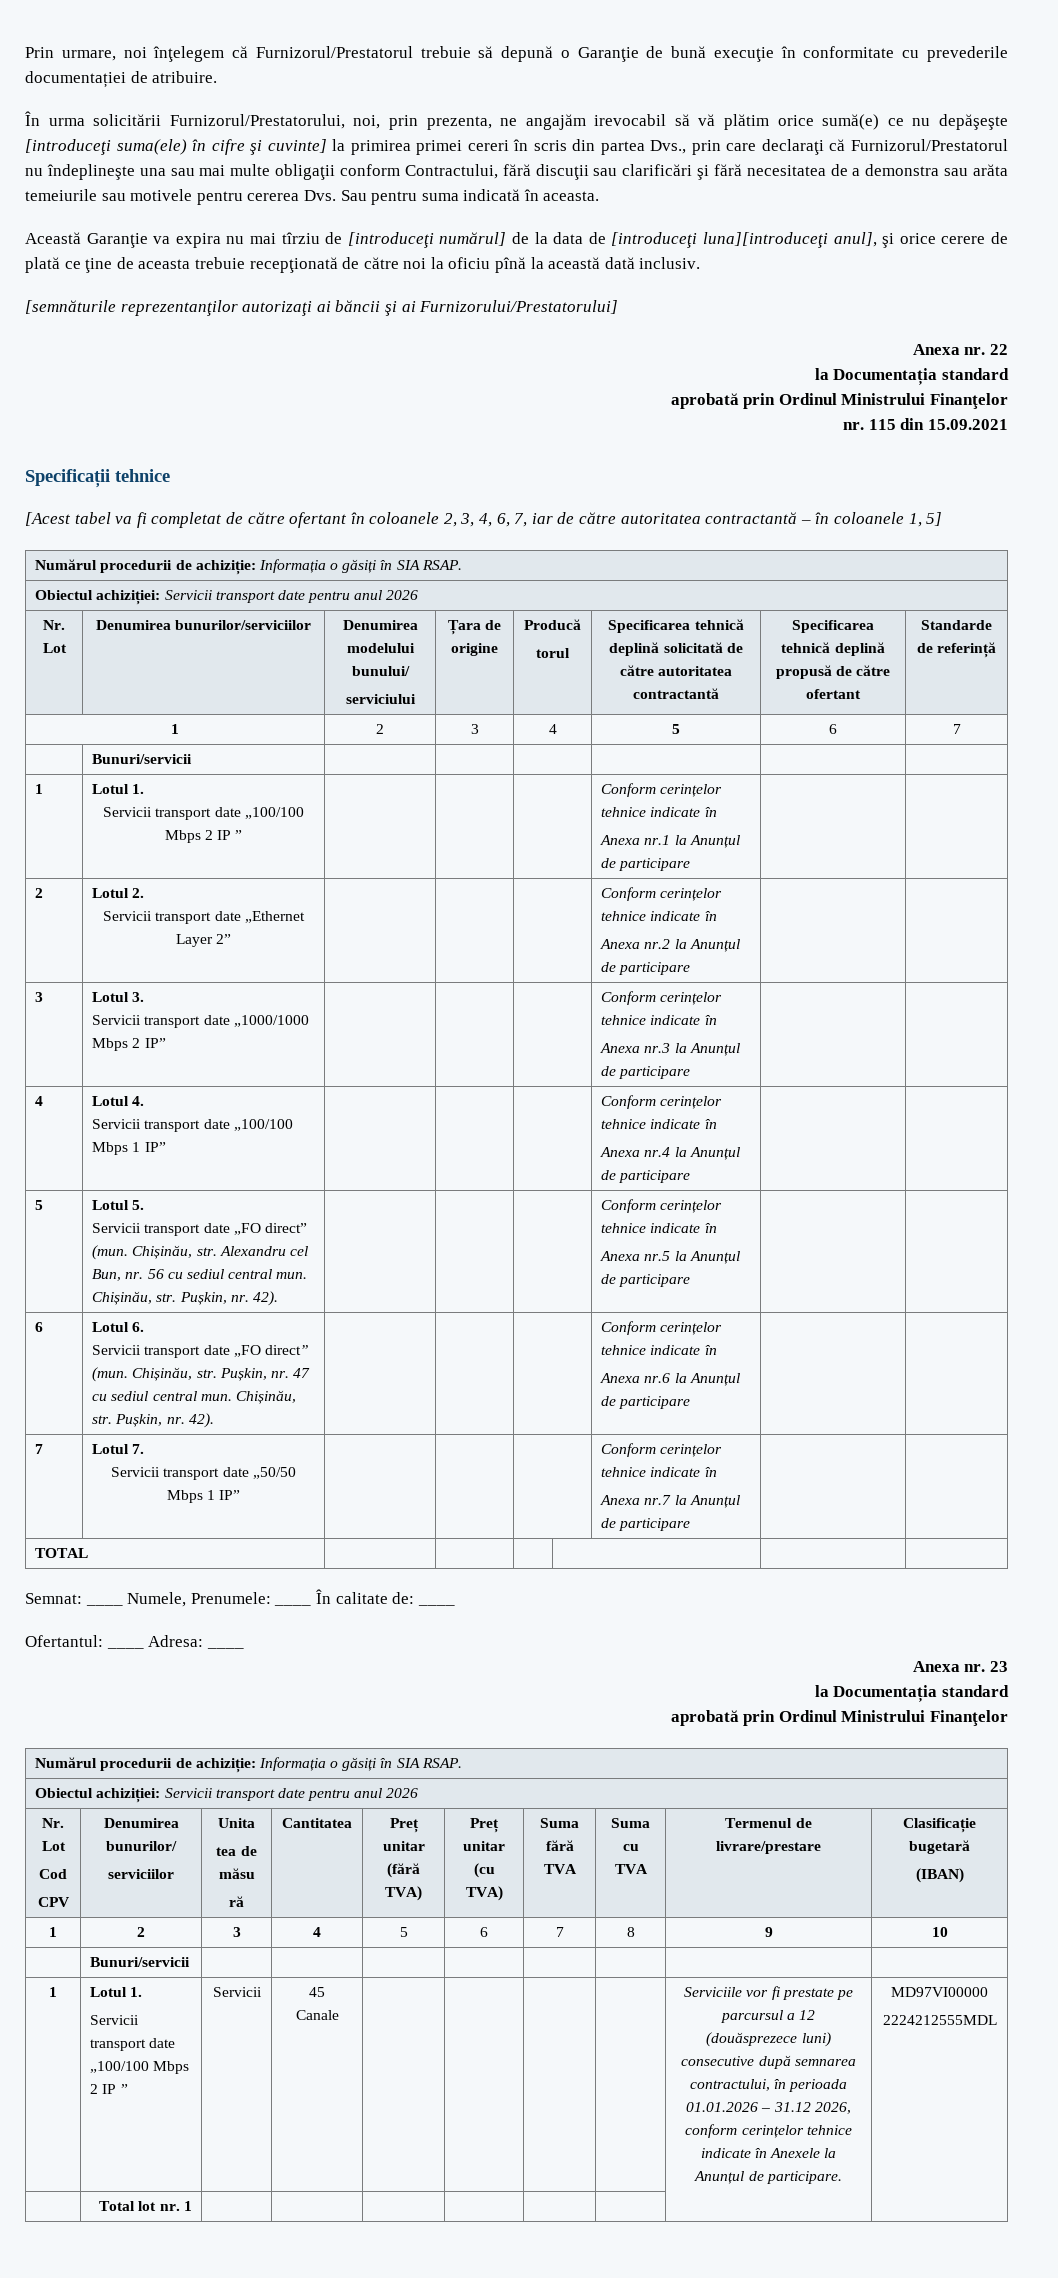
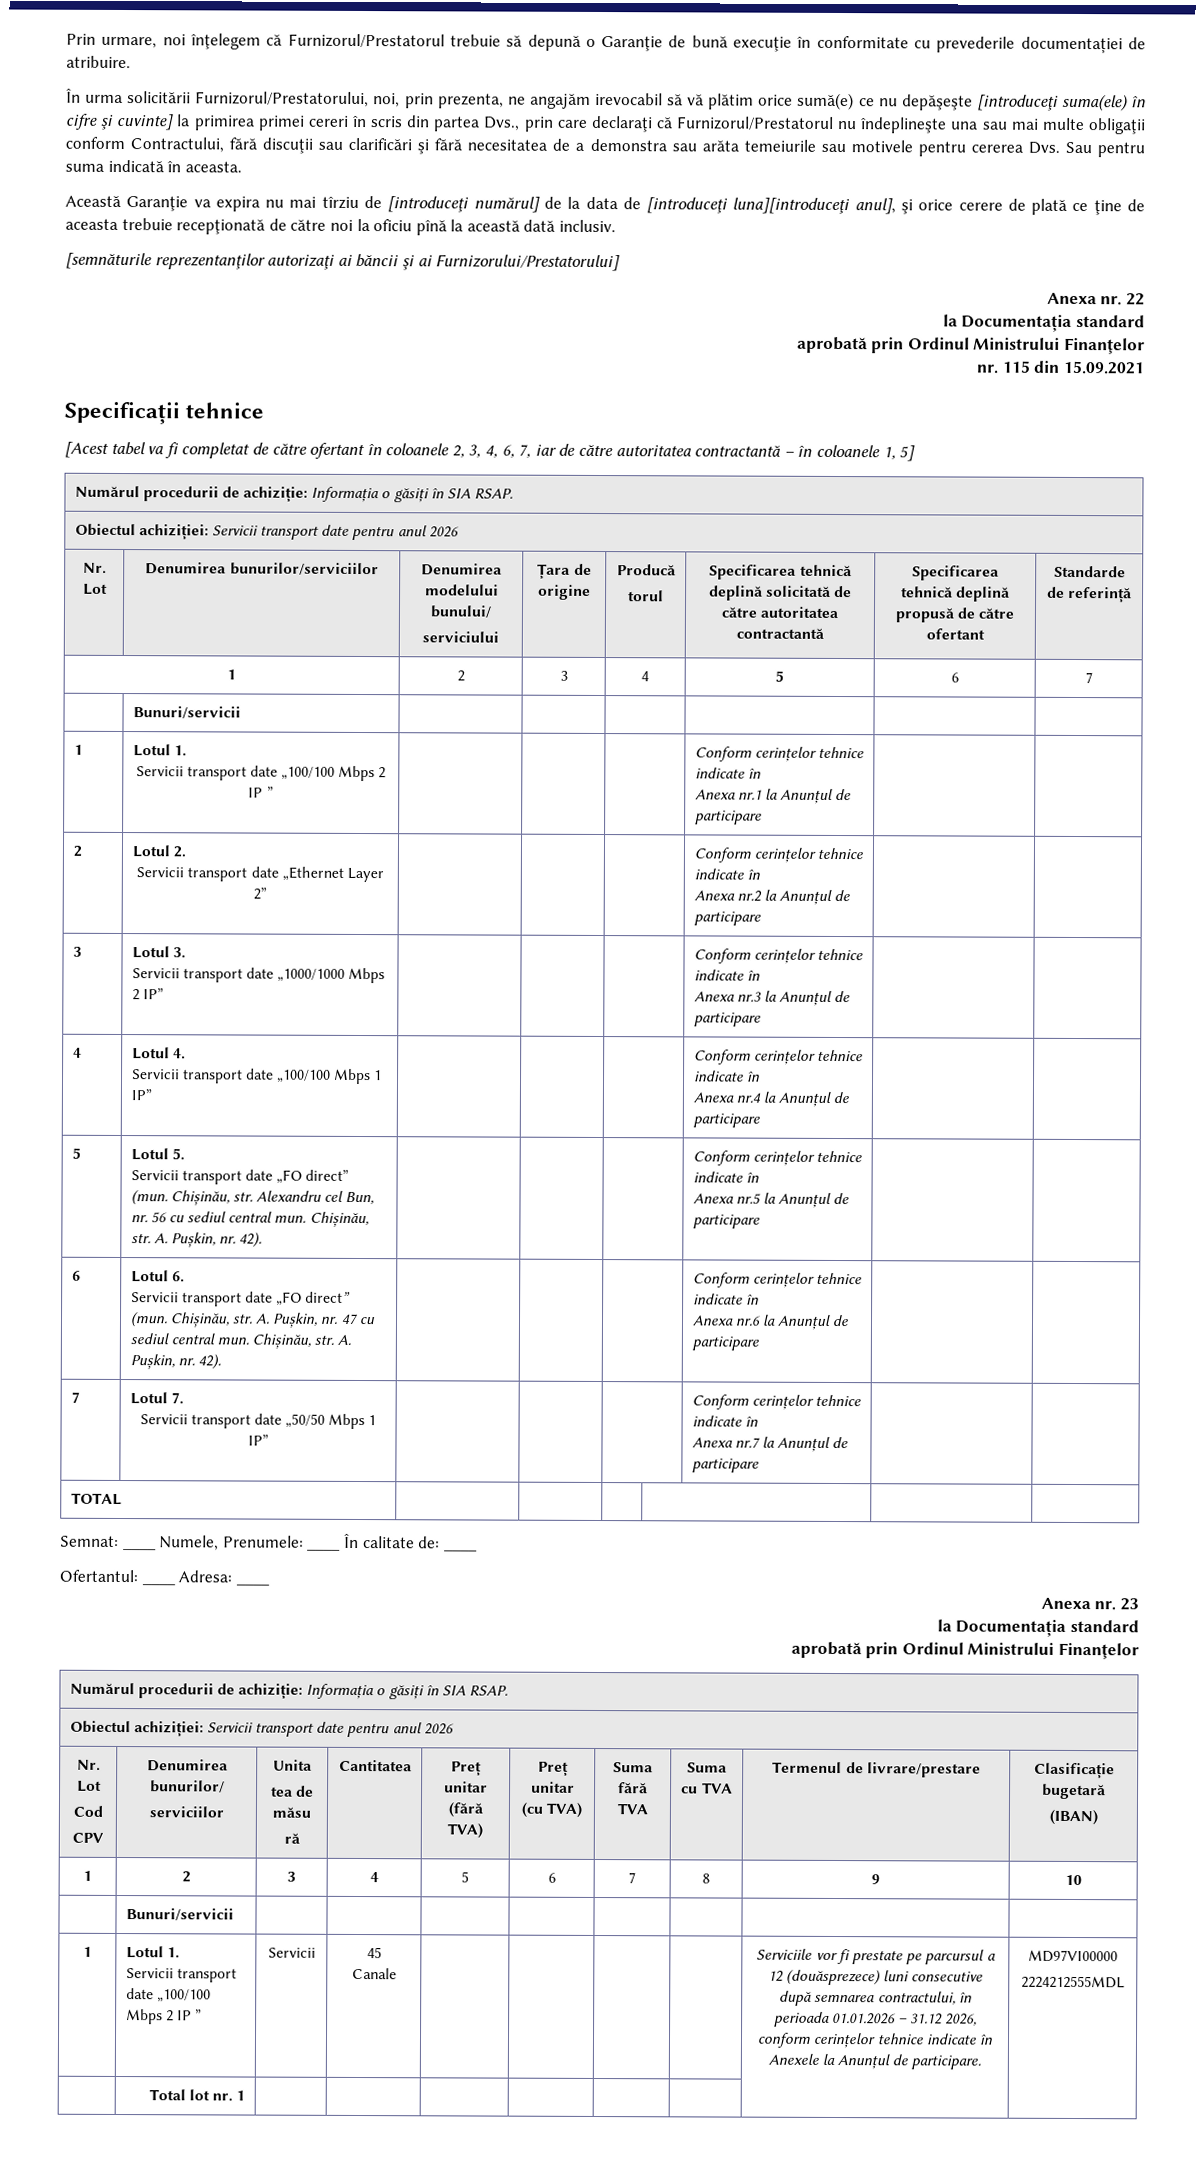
  5 | Lotul 5.
- Servicii transport date „FO direct” (mun. Chișinău, str. Alexandru cel Bun, nr. 56 cu sediul central mun. Chișinău, str. Pușkin, nr. 42). | | | | Conform cerințelor tehnice indicate în
+ Servicii transport date „FO direct” (mun. Chișinău, str. Alexandru cel Bun, nr. 56 cu sediul central mun. Chișinău, str. A. Pușkin, nr. 42). | | | | Conform cerințelor tehnice indicate în
  6 | Lotul 6.
- Servicii transport date „FO direct” (mun. Chișinău, str. Pușkin, nr. 47 cu sediul central mun. Chișinău, str. Pușkin, nr. 42). | | | | Conform cerințelor tehnice indicate în
+ Servicii transport date „FO direct” (mun. Chișinău, str. A. Pușkin, nr. 47 cu sediul central mun. Chișinău, str. A. Pușkin, nr. 42). | | | | Conform cerințelor tehnice indicate în
- Serviciile vor fi prestate pe parcursul a 12 (douăsprezece luni) consecutive după semnarea contractului, în perioada 01.01.2026 – 31.12 2026, conform cerințelor tehnice indicate în Anexele la Anunțul de participare.
+ Serviciile vor fi prestate pe parcursul a 12 (douăsprezece) luni consecutive după semnarea contractului, în perioada 01.01.2026 – 31.12 2026, conform cerințelor tehnice indicate în Anexele la Anunțul de participare.

